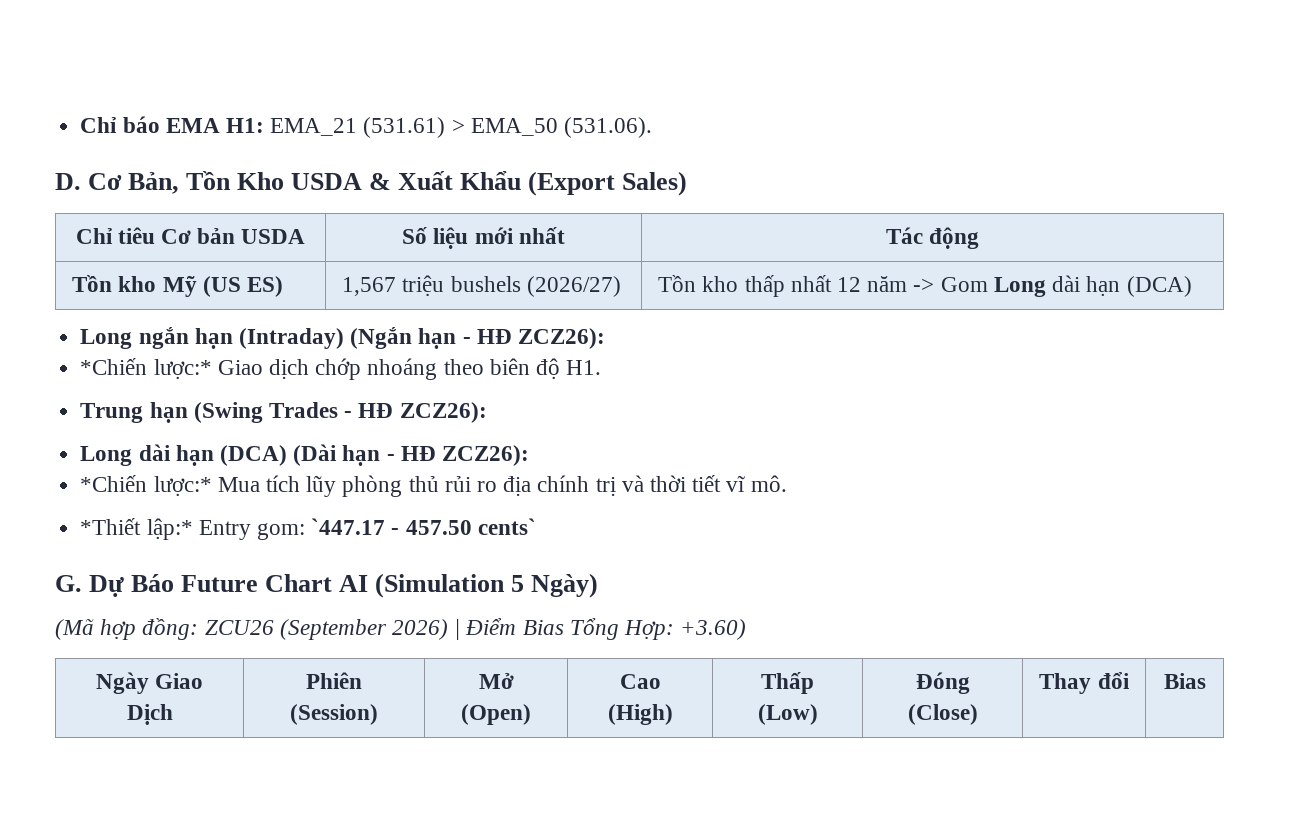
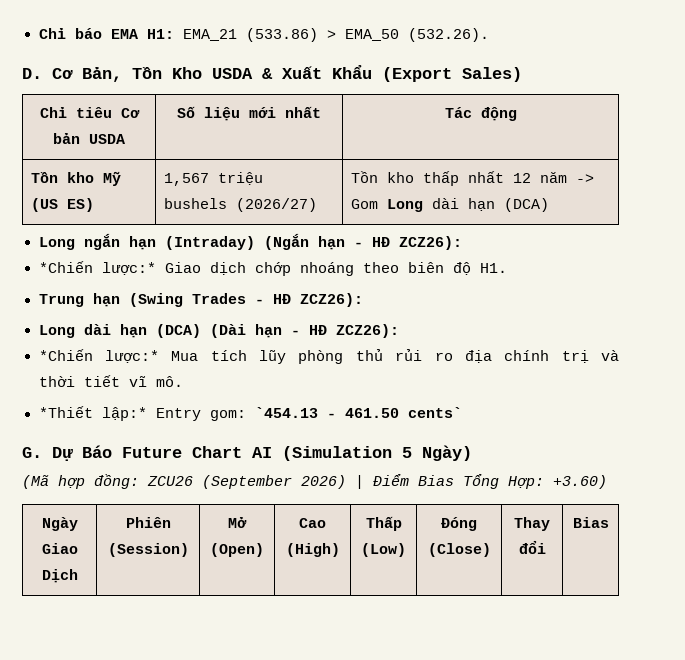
- Chỉ báo EMA H1: EMA_21 (531.61) > EMA_50 (531.06).
+ Chỉ báo EMA H1: EMA_21 (533.86) > EMA_50 (532.26).
- *Thiết lập:* Entry gom: `447.17 - 457.50 cents`
+ *Thiết lập:* Entry gom: `454.13 - 461.50 cents`

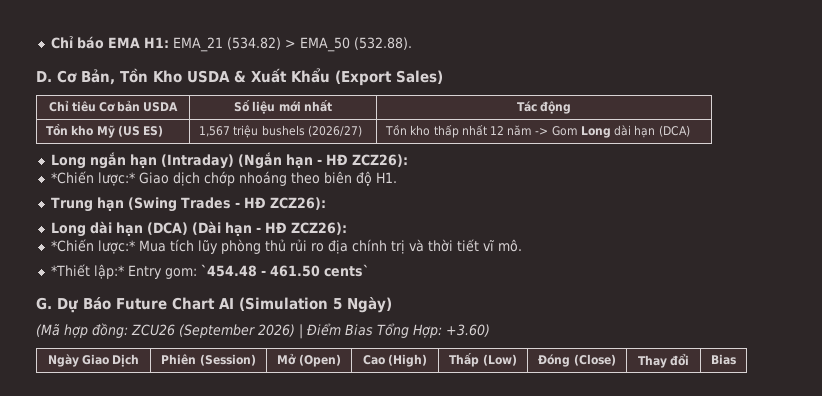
- Chỉ báo EMA H1: EMA_21 (533.86) > EMA_50 (532.26).
+ Chỉ báo EMA H1: EMA_21 (534.82) > EMA_50 (532.88).
- *Thiết lập:* Entry gom: `454.13 - 461.50 cents`
+ *Thiết lập:* Entry gom: `454.48 - 461.50 cents`

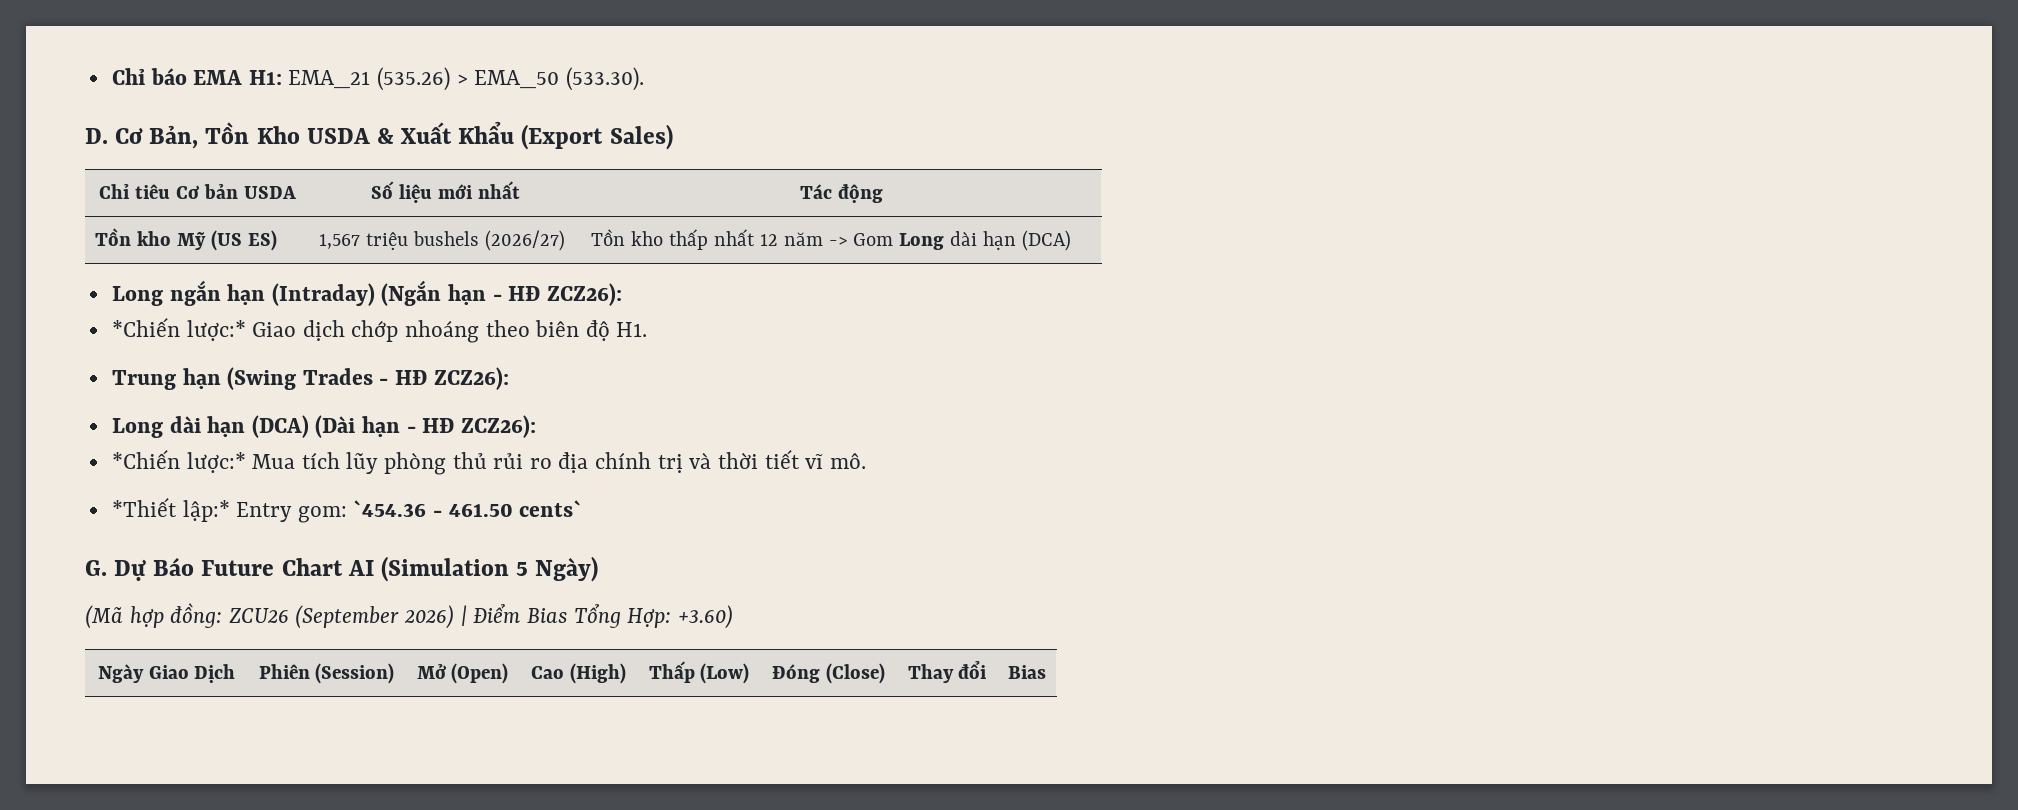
- Chỉ báo EMA H1: EMA_21 (534.82) > EMA_50 (532.88).
+ Chỉ báo EMA H1: EMA_21 (535.26) > EMA_50 (533.30).
- *Thiết lập:* Entry gom: `454.48 - 461.50 cents`
+ *Thiết lập:* Entry gom: `454.36 - 461.50 cents`

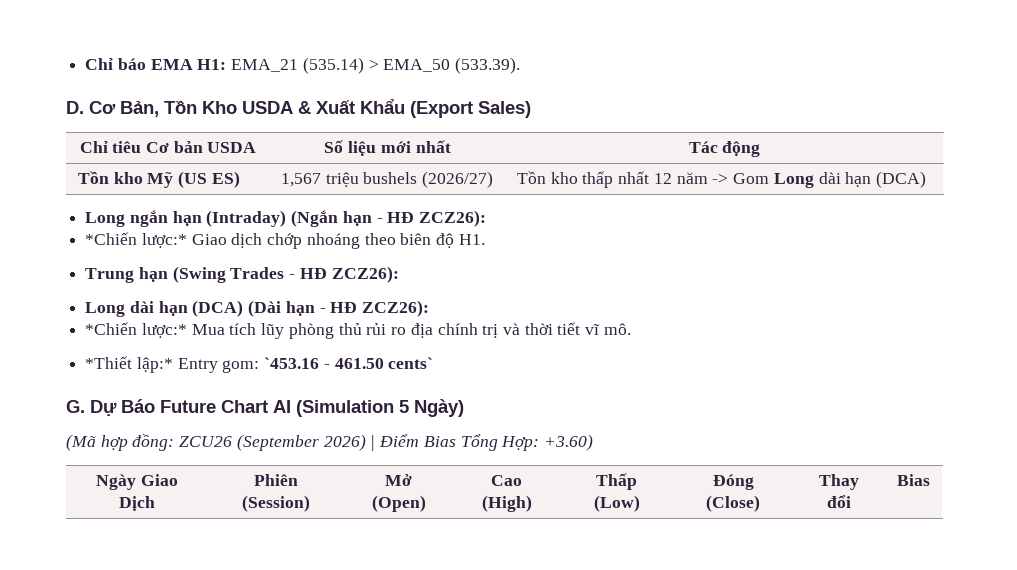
- Chỉ báo EMA H1: EMA_21 (535.26) > EMA_50 (533.30).
+ Chỉ báo EMA H1: EMA_21 (535.14) > EMA_50 (533.39).
- *Thiết lập:* Entry gom: `454.36 - 461.50 cents`
+ *Thiết lập:* Entry gom: `453.16 - 461.50 cents`

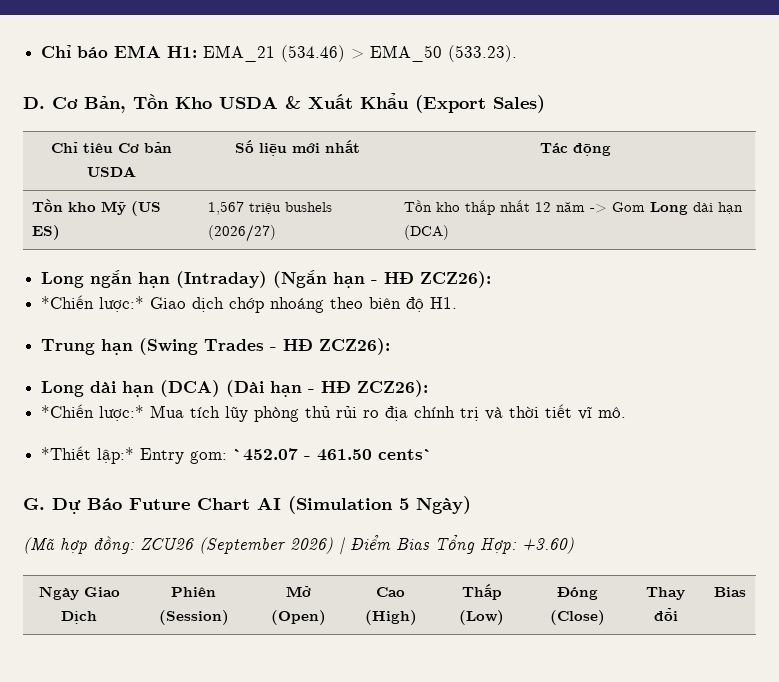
- Chỉ báo EMA H1: EMA_21 (535.14) > EMA_50 (533.39).
+ Chỉ báo EMA H1: EMA_21 (534.46) > EMA_50 (533.23).
- *Thiết lập:* Entry gom: `453.16 - 461.50 cents`
+ *Thiết lập:* Entry gom: `452.07 - 461.50 cents`

